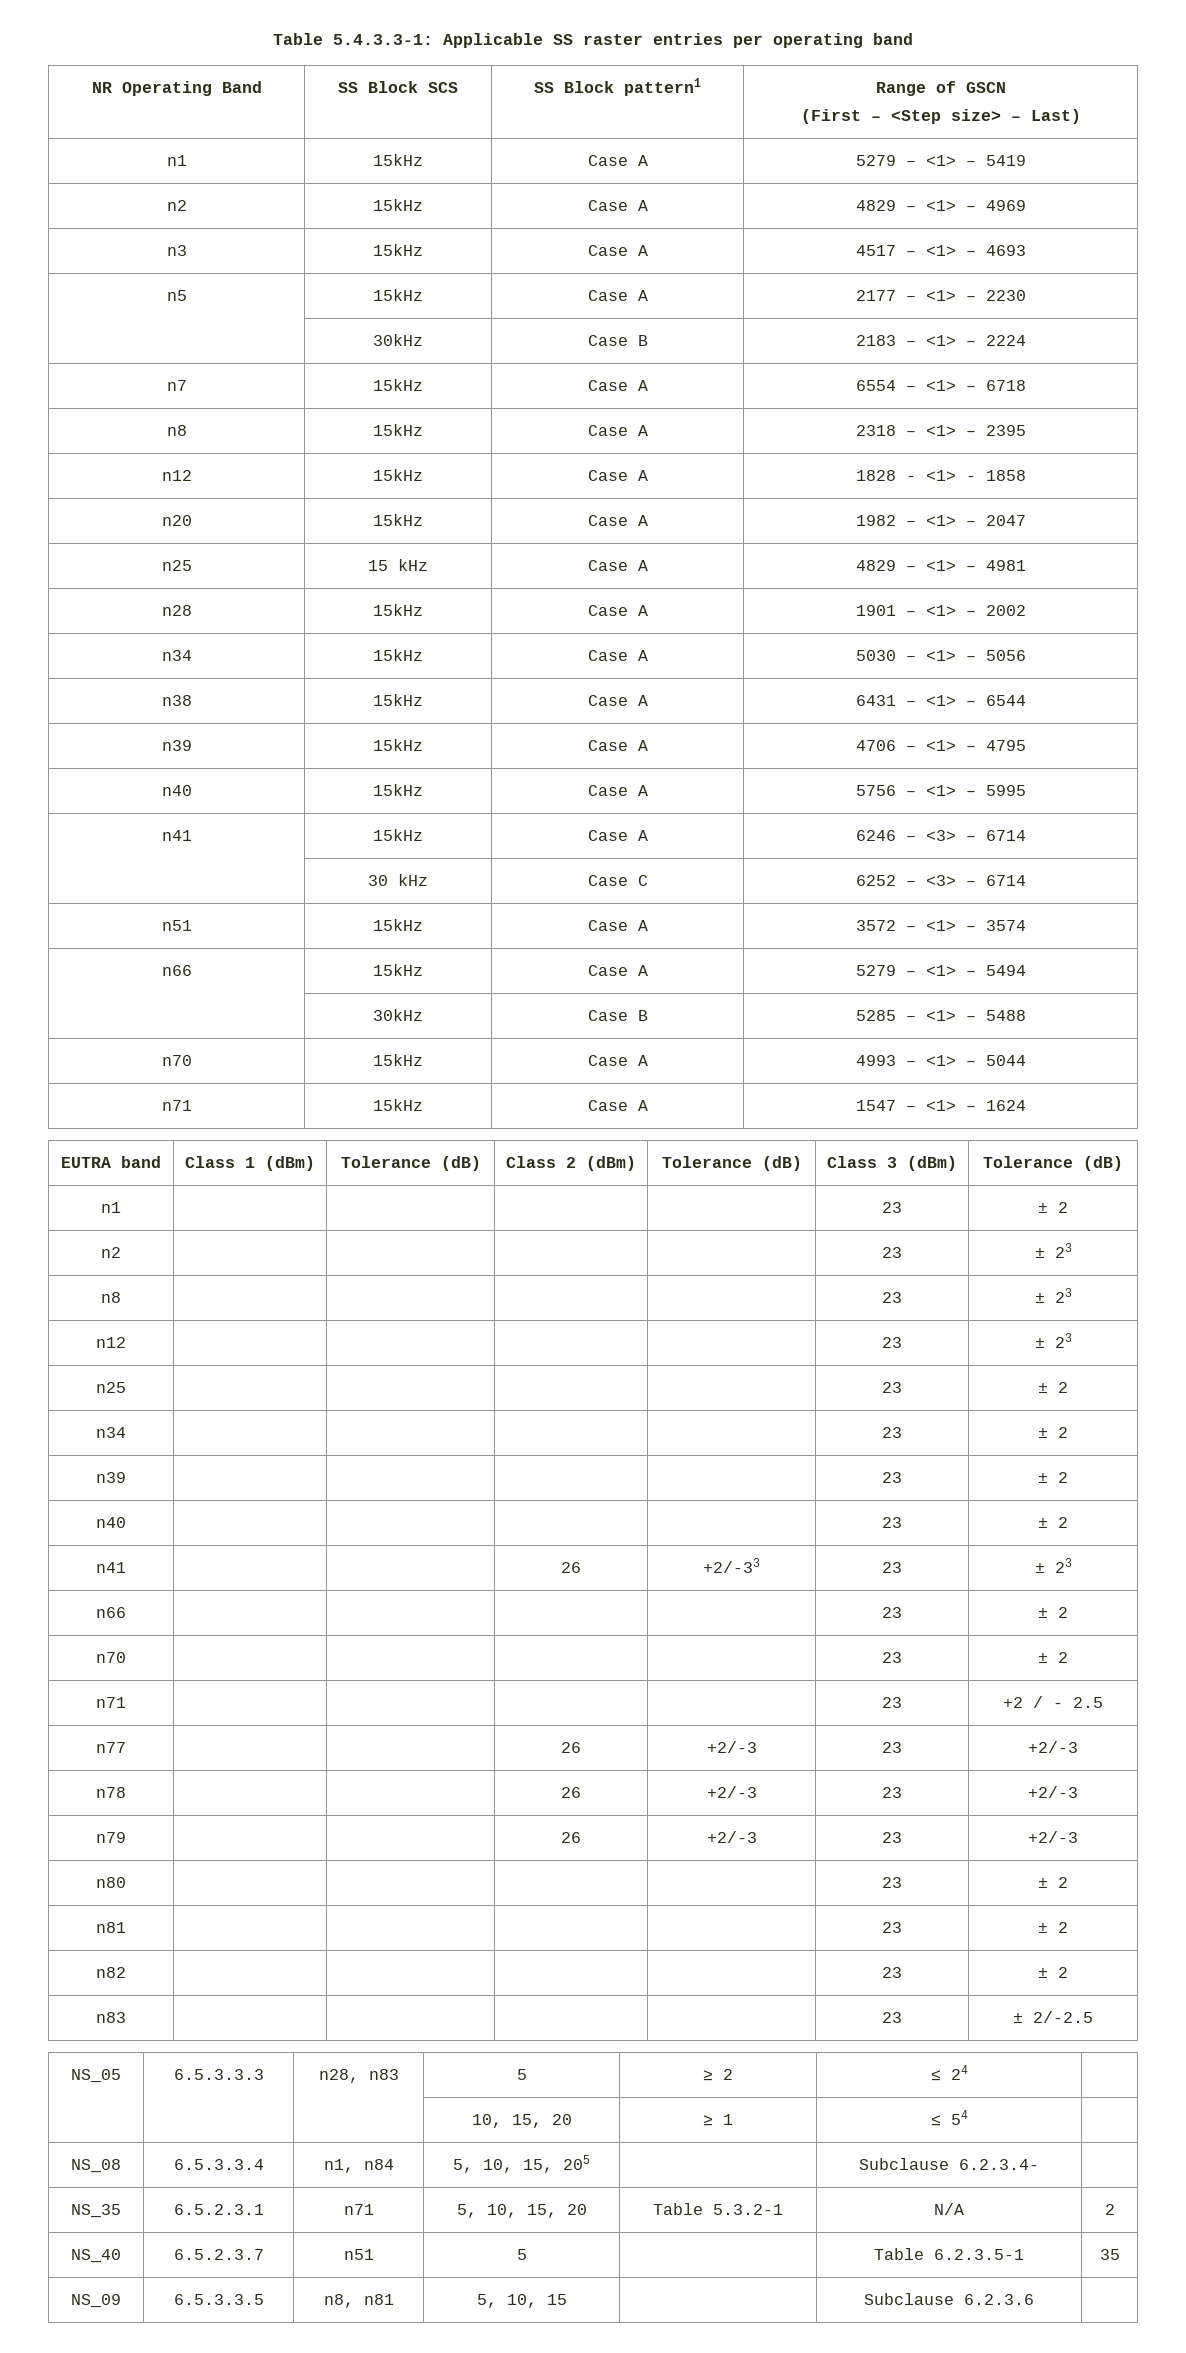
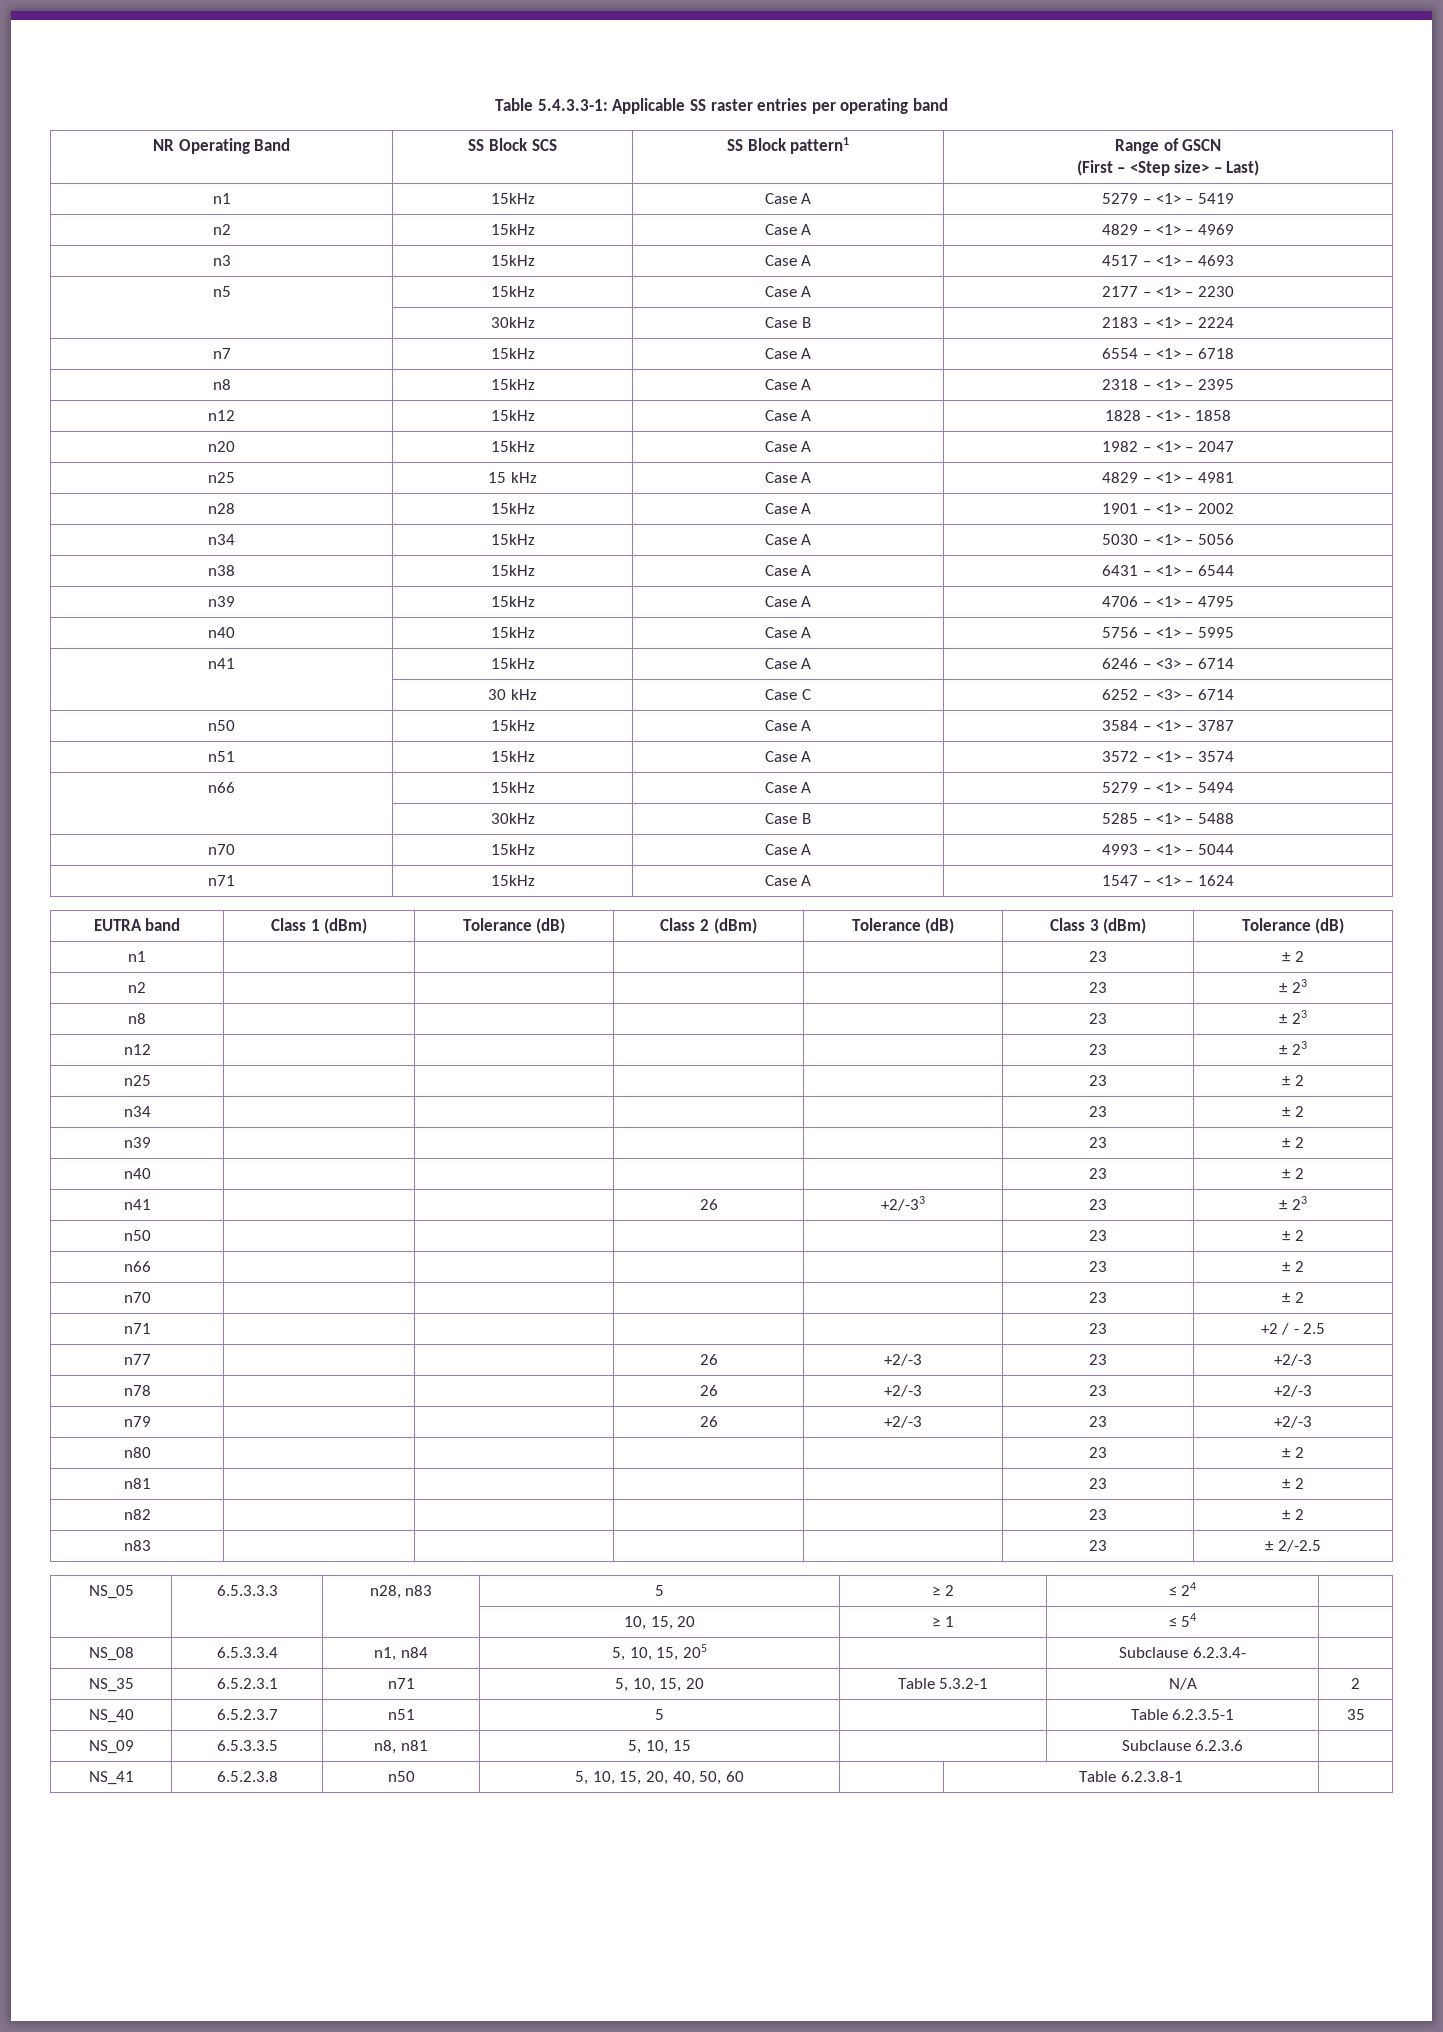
+ n50 | 15kHz | Case A | 3584 – <1> – 3787
+ n50 | | | | | 23 | ± 2
+ NS_41 | 6.5.2.3.8 | n50 | 5, 10, 15, 20, 40, 50, 60 | | Table 6.2.3.8-1 |

